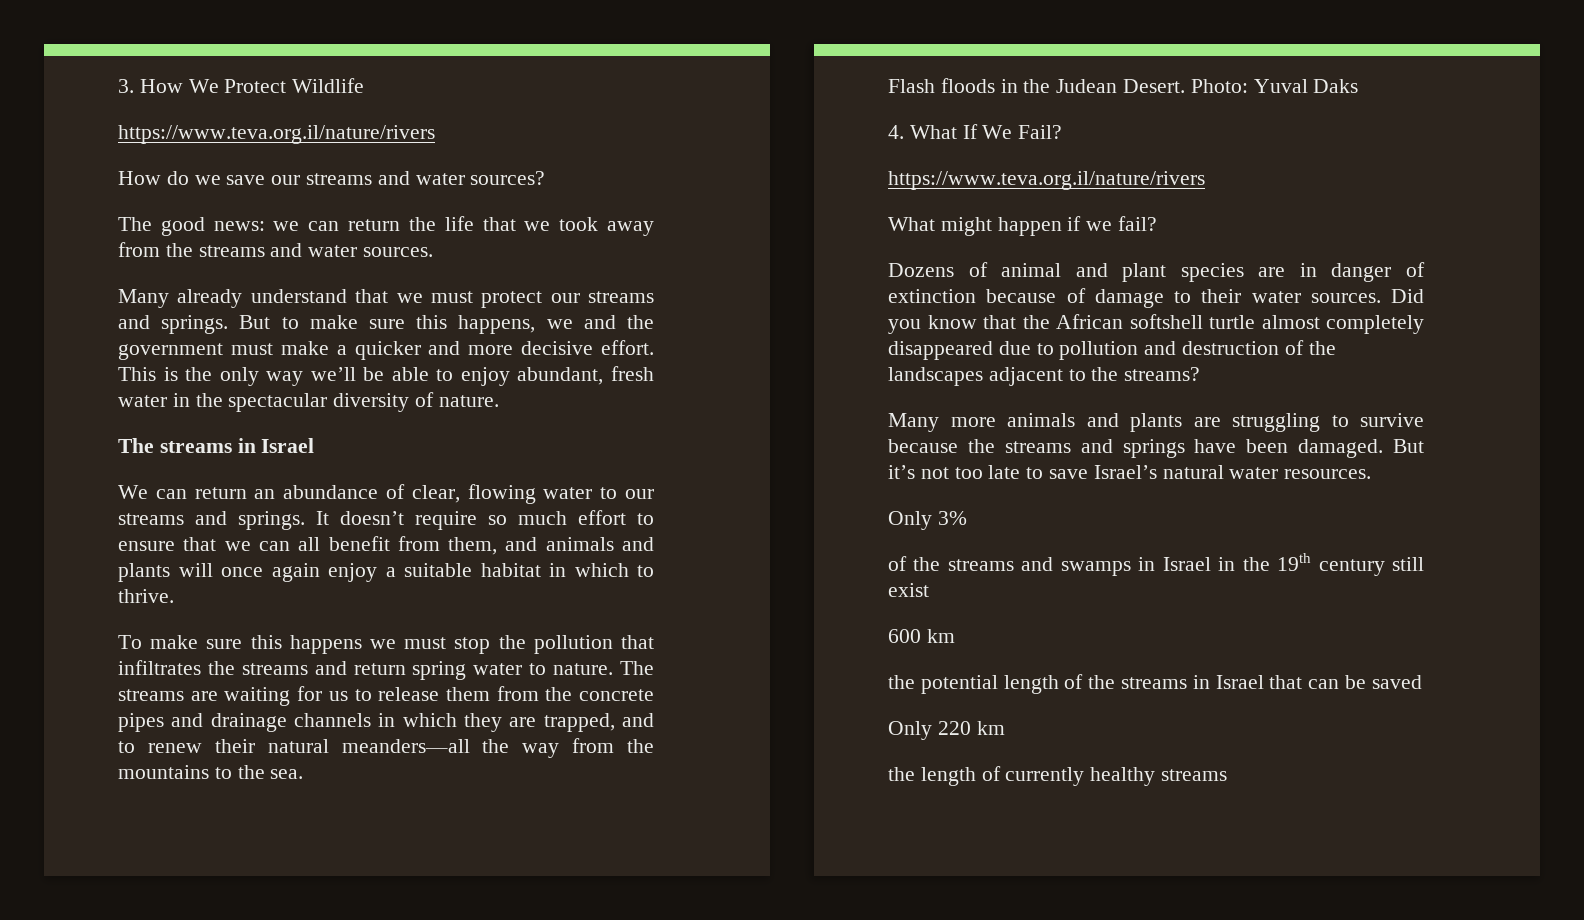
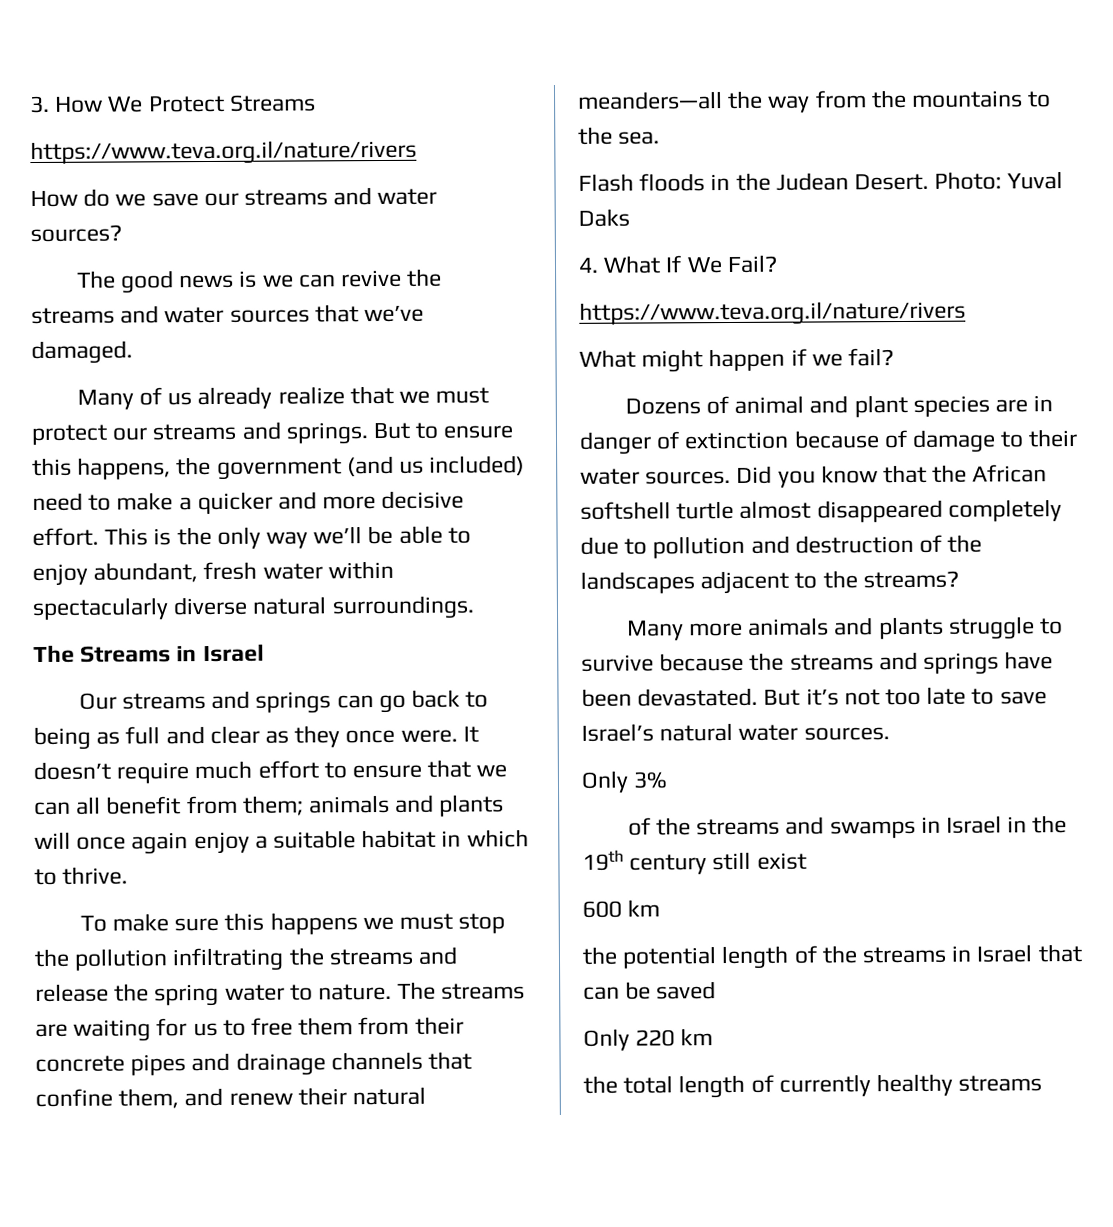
- 3. How We Protect Wildlife
+ 3. How We Protect Streams
- The good news: we can return the life that we took away from the streams and water sources.
- Many already understand that we must protect our streams and springs.
+ The good news is we can revive the streams and water sources that we’ve damaged.
+ Many of us already realize that we must protect our streams and springs.
- But to make sure this happens, we and the government must make a quicker and more decisive effort.
+ But to ensure this happens, the government (and us included) need to make a quicker and more decisive effort.
- This is the only way we’ll be able to enjoy abundant, fresh water in the spectacular diversity of nature.
- The streams in Israel
+ This is the only way we’ll be able to enjoy abundant, fresh water within spectacularly diverse natural surroundings.
+ The Streams in Israel
- We can return an abundance of clear, flowing water to our streams and springs.
+ Our streams and springs can go back to being as full and clear as they once were.
- It doesn’t require so much effort to ensure that we can all benefit from them, and animals and plants will once again enjoy a suitable habitat in which to thrive.
+ It doesn’t require much effort to ensure that we can all benefit from them; animals and plants will once again enjoy a suitable habitat in which to thrive.
- To make sure this happens we must stop the pollution that infiltrates the streams and return spring water to nature.
+ To make sure this happens we must stop the pollution infiltrating the streams and release the spring water to nature.
- The streams are waiting for us to release them from the concrete pipes and drainage channels in which they are trapped, and to renew their natural meanders—all the way from the mountains to the sea.
+ The streams are waiting for us to free them from their concrete pipes and drainage channels that confine them, and renew their natural meanders—all the way from the mountains to the sea.
- Did you know that the African softshell turtle almost completely disappeared due to pollution and destruction of the landscapes adjacent to the streams?
+ Did you know that the African softshell turtle almost disappeared completely due to pollution and destruction of the landscapes adjacent to the streams?
- Many more animals and plants are struggling to survive because the streams and springs have been damaged.
+ Many more animals and plants struggle to survive because the streams and springs have been devastated.
- But it’s not too late to save Israel’s natural water resources.
+ But it’s not too late to save Israel’s natural water sources.
- the length of currently healthy streams
+ the total length of currently healthy streams

